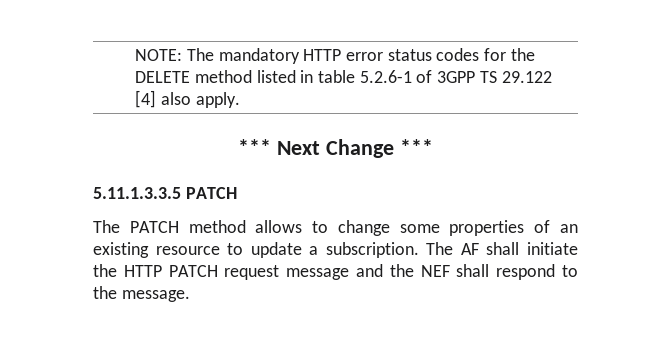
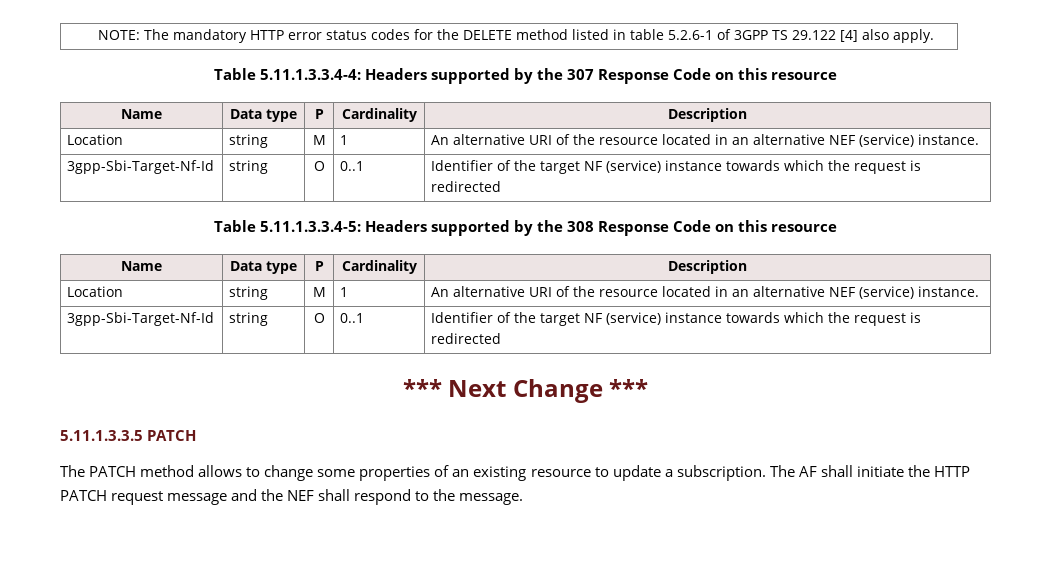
+ Table 5.11.1.3.3.4-4: Headers supported by the 307 Response Code on this resource
+ Name | Data type | P | Cardinality | Description
+ Location | string | M | 1 | An alternative URI of the resource located in an alternative NEF (service) instance.
+ 3gpp-Sbi-Target-Nf-Id | string | O | 0..1 | Identifier of the target NF (service) instance towards which the request is redirected
+ Table 5.11.1.3.3.4-5: Headers supported by the 308 Response Code on this resource
+ Name | Data type | P | Cardinality | Description
+ Location | string | M | 1 | An alternative URI of the resource located in an alternative NEF (service) instance.
+ 3gpp-Sbi-Target-Nf-Id | string | O | 0..1 | Identifier of the target NF (service) instance towards which the request is redirected

